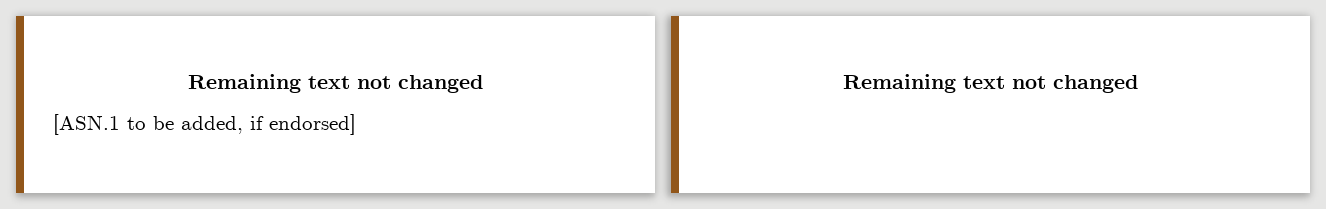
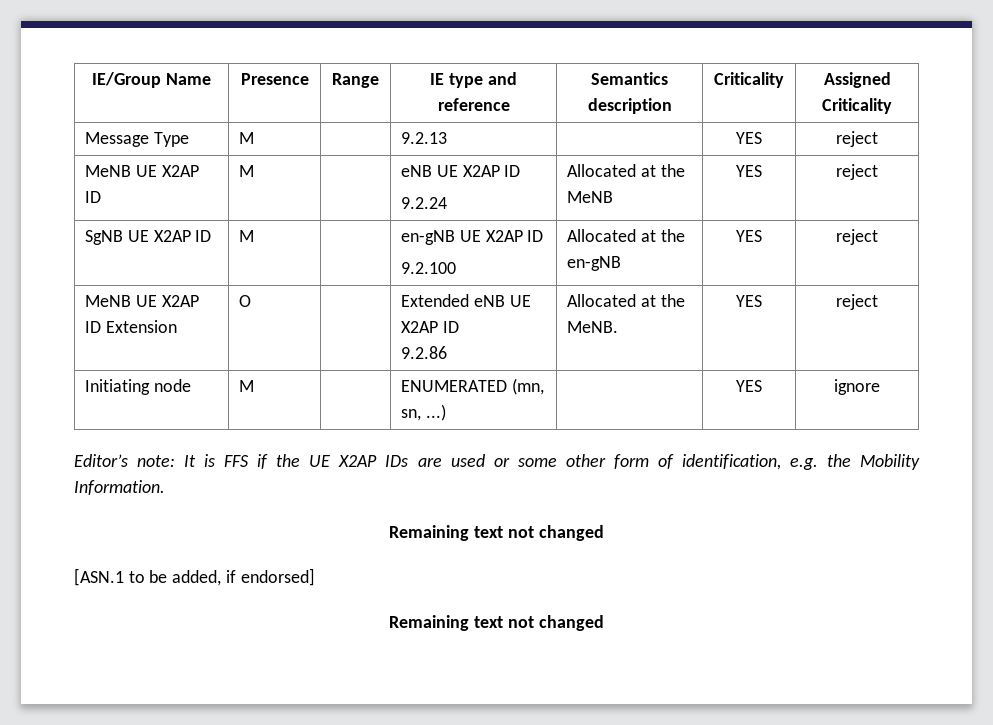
+ IE/Group Name | Presence | Range | IE type and reference | Semantics description | Criticality | Assigned Criticality
+ Message Type | M | | 9.2.13 | | YES | reject
+ MeNB UE X2AP ID | M | | eNB UE X2AP ID
+ 9.2.24 | Allocated at the MeNB | YES | reject
+ SgNB UE X2AP ID | M | | en-gNB UE X2AP ID
+ 9.2.100 | Allocated at the en-gNB | YES | reject
+ MeNB UE X2AP ID Extension | O | | Extended eNB UE X2AP ID
+ 9.2.86 | Allocated at the MeNB. | YES | reject
+ Initiating node | M | | ENUMERATED (mn, sn, ...) | | YES | ignore
+ Editor’s note: It is FFS if the UE X2AP IDs are used or some other form of identification, e.g. the Mobility Information.

